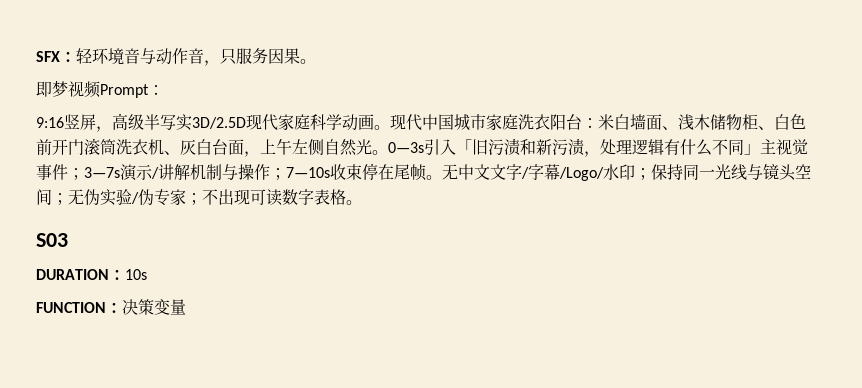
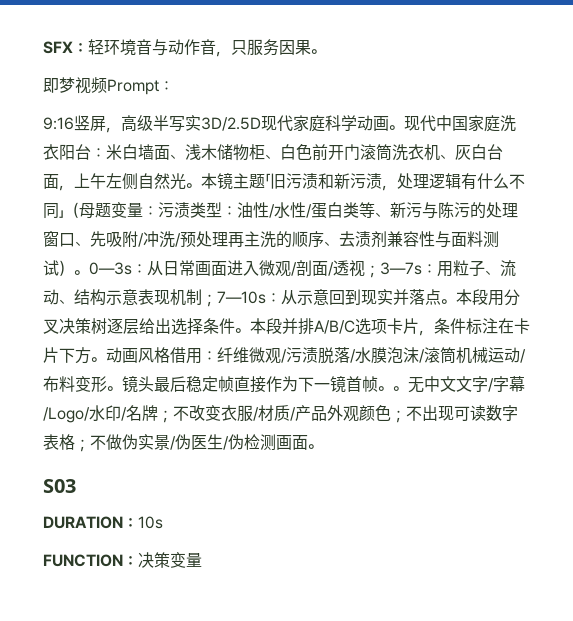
- 现代中国城市家庭洗衣阳台：米白墙面、浅木储物柜、白色前开门滚筒洗衣机、灰白台面，上午左侧自然光。
+ 现代中国家庭洗衣阳台：米白墙面、浅木储物柜、白色前开门滚筒洗衣机、灰白台面，上午左侧自然光。
- 0—3s引入「旧污渍和新污渍，处理逻辑有什么不同」主视觉事件；3—7s演示/讲解机制与操作；7—10s收束停在尾帧。
+ 本镜主题「旧污渍和新污渍，处理逻辑有什么不同」（母题变量：污渍类型：油性/水性/蛋白类等、新污与陈污的处理窗口、先吸附/冲洗/预处理再主洗的顺序、去渍剂兼容性与面料测试）。0—3s：从日常画面进入微观/剖面/透视；3—7s：用粒子、流动、结构示意表现机制；7—10s：从示意回到现实并落点。本段用分叉决策树逐层给出选择条件。本段并排A/B/C选项卡片，条件标注在卡片下方。动画风格借用：纤维微观/污渍脱落/水膜泡沫/滚筒机械运动/布料变形。镜头最后稳定帧直接作为下一镜首帧。。
- 无中文文字/字幕/Logo/水印；保持同一光线与镜头空间；无伪实验/伪专家；不出现可读数字表格。
+ 无中文文字/字幕/Logo/水印/名牌；不改变衣服/材质/产品外观颜色；不出现可读数字表格；不做伪实景/伪医生/伪检测画面。

